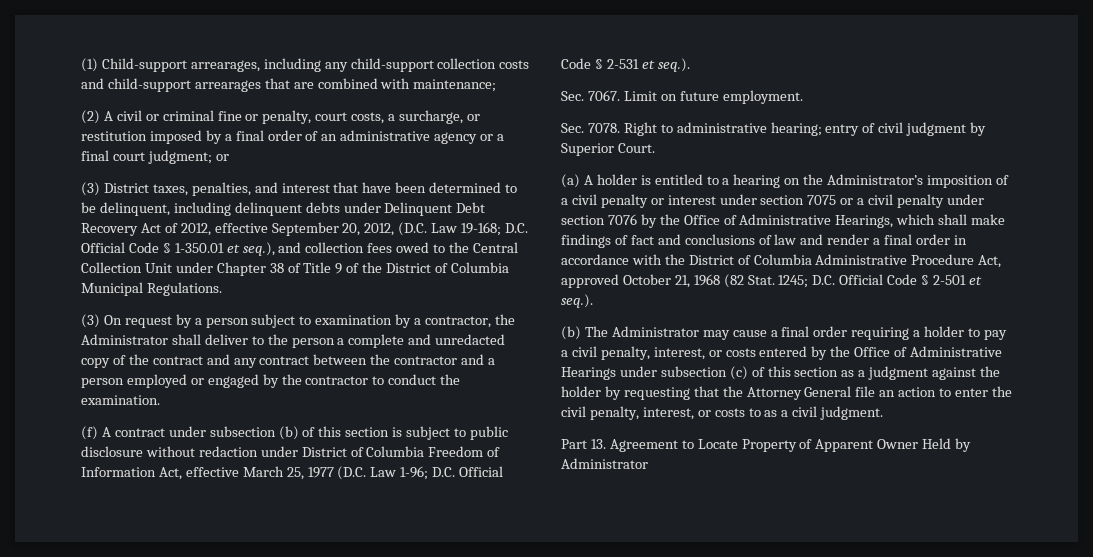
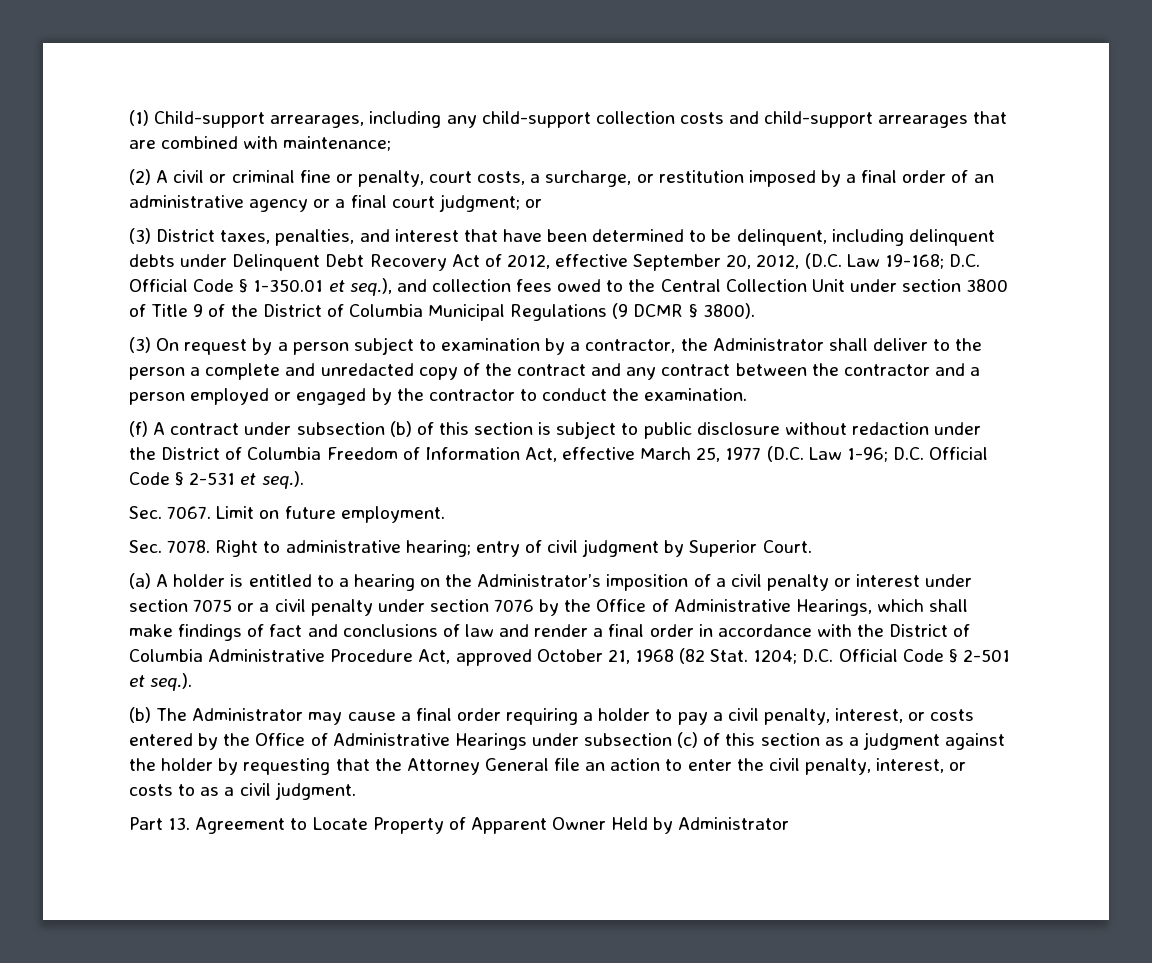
- (3) District taxes, penalties, and interest that have been determined to be delinquent, including delinquent debts under Delinquent Debt Recovery Act of 2012, effective September 20, 2012, (D.C. Law 19-168; D.C. Official Code § 1-350.01 et seq.), and collection fees owed to the Central Collection Unit under Chapter 38 of Title 9 of the District of Columbia Municipal Regulations.
+ (3) District taxes, penalties, and interest that have been determined to be delinquent, including delinquent debts under Delinquent Debt Recovery Act of 2012, effective September 20, 2012, (D.C. Law 19-168; D.C. Official Code § 1-350.01 et seq.), and collection fees owed to the Central Collection Unit under section 3800 of Title 9 of the District of Columbia Municipal Regulations (9 DCMR § 3800).
- (f) A contract under subsection (b) of this section is subject to public disclosure without redaction under District of Columbia Freedom of Information Act, effective March 25, 1977 (D.C. Law 1-96; D.C. Official Code § 2-531 et seq.).
+ (f) A contract under subsection (b) of this section is subject to public disclosure without redaction under the District of Columbia Freedom of Information Act, effective March 25, 1977 (D.C. Law 1-96; D.C. Official Code § 2-531 et seq.).
- 1245; D.C. Official Code § 2-501 et seq.).
+ 1204; D.C. Official Code § 2-501 et seq.).

